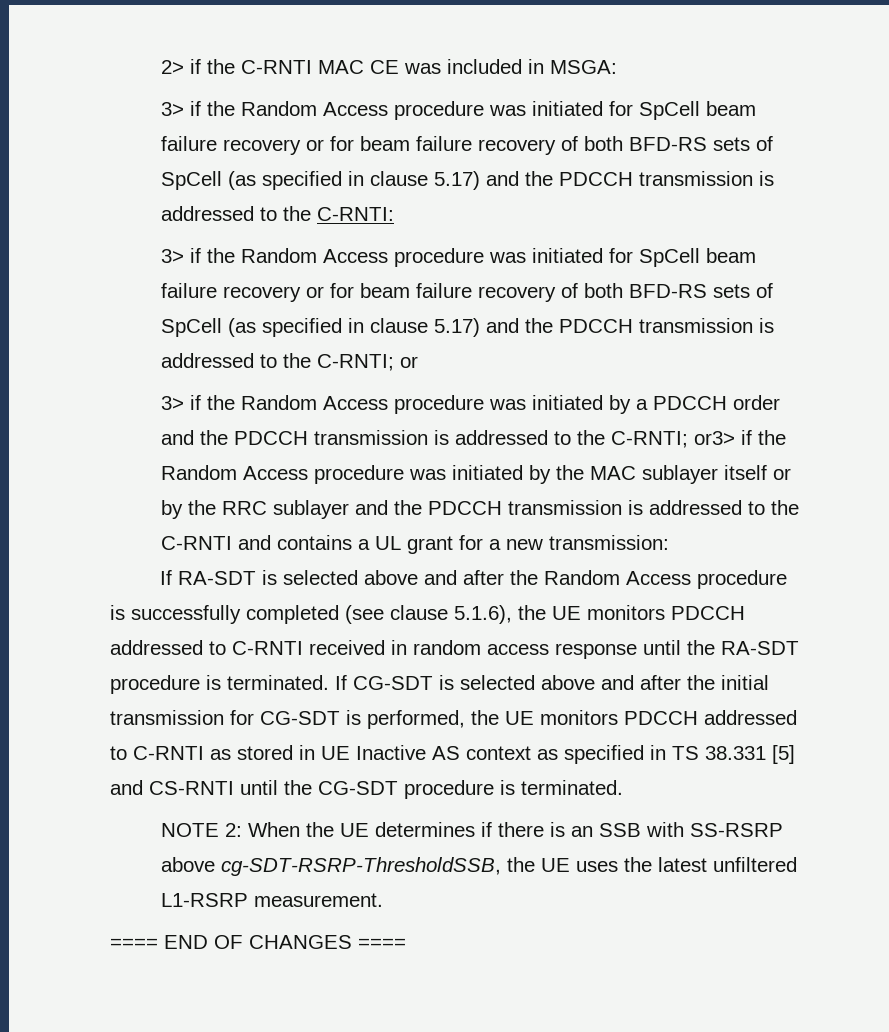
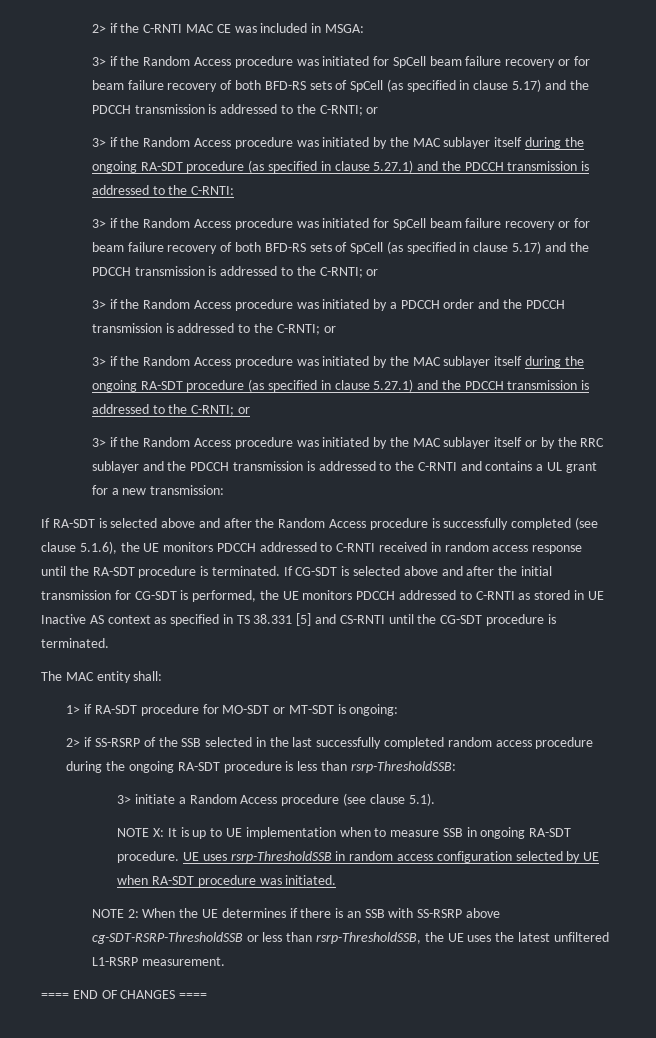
  2> if the C-RNTI MAC CE was included in MSGA:
- 3> if the Random Access procedure was initiated for SpCell beam failure recovery or for beam failure recovery of both BFD-RS sets of SpCell (as specified in clause 5.17) and the PDCCH transmission is addressed to the C-RNTI:
+ 3> if the Random Access procedure was initiated for SpCell beam failure recovery or for beam failure recovery of both BFD-RS sets of SpCell (as specified in clause 5.17) and the PDCCH transmission is addressed to the C-RNTI; or
+ 3> if the Random Access procedure was initiated by the MAC sublayer itself during the ongoing RA-SDT procedure (as specified in clause 5.27.1) and the PDCCH transmission is addressed to the C-RNTI:
- 3> if the Random Access procedure was initiated by a PDCCH order and the PDCCH transmission is addressed to the C-RNTI; or3> if the Random Access procedure was initiated by the MAC sublayer itself or by the RRC sublayer and the PDCCH transmission is addressed to the C-RNTI and contains a UL grant for a new transmission:
+ 3> if the Random Access procedure was initiated by a PDCCH order and the PDCCH transmission is addressed to the C-RNTI; or
+ 3> if the Random Access procedure was initiated by the MAC sublayer itself during the ongoing RA-SDT procedure (as specified in clause 5.27.1) and the PDCCH transmission is addressed to the C-RNTI; or
+ 3> if the Random Access procedure was initiated by the MAC sublayer itself or by the RRC sublayer and the PDCCH transmission is addressed to the C-RNTI and contains a UL grant for a new transmission:
+ The MAC entity shall:
+ 1> if RA-SDT procedure for MO-SDT or MT-SDT is ongoing:
+ 2> if SS-RSRP of the SSB selected in the last successfully completed random access procedure during the ongoing RA-SDT procedure is less than rsrp-ThresholdSSB:
+ 3> initiate a Random Access procedure (see clause 5.1).
+ NOTE X: It is up to UE implementation when to measure SSB in ongoing RA-SDT procedure. UE uses rsrp-ThresholdSSB in random access configuration selected by UE when RA-SDT procedure was initiated.
- NOTE 2: When the UE determines if there is an SSB with SS-RSRP above cg-SDT-RSRP-ThresholdSSB, the UE uses the latest unfiltered L1-RSRP measurement.
+ NOTE 2: When the UE determines if there is an SSB with SS-RSRP above cg-SDT-RSRP-ThresholdSSB or less than rsrp-ThresholdSSB, the UE uses the latest unfiltered L1-RSRP measurement.

